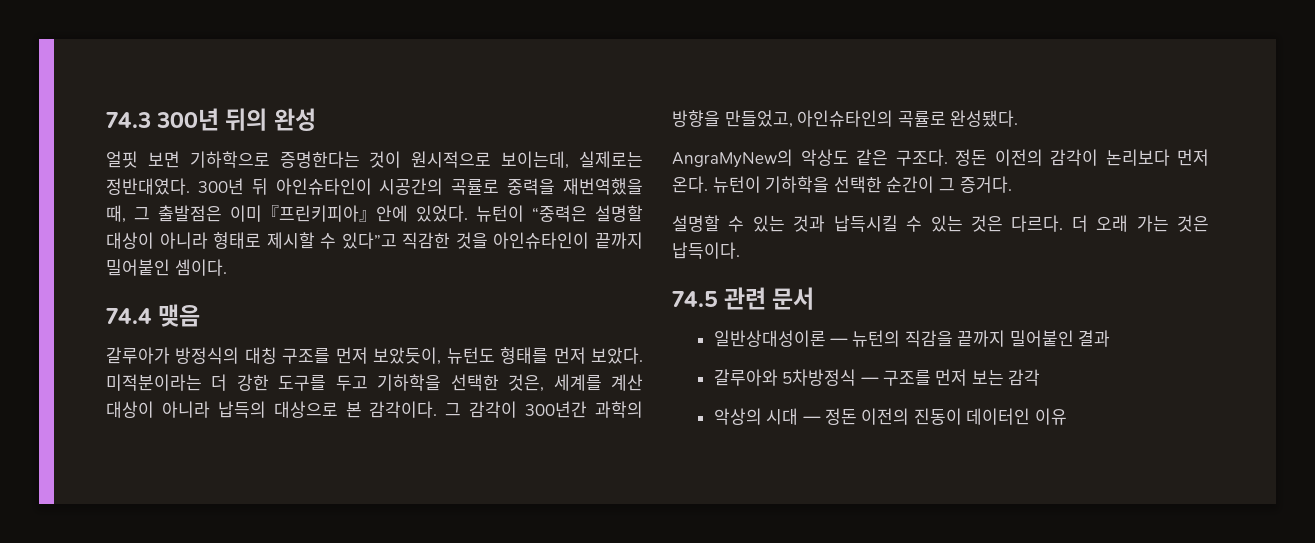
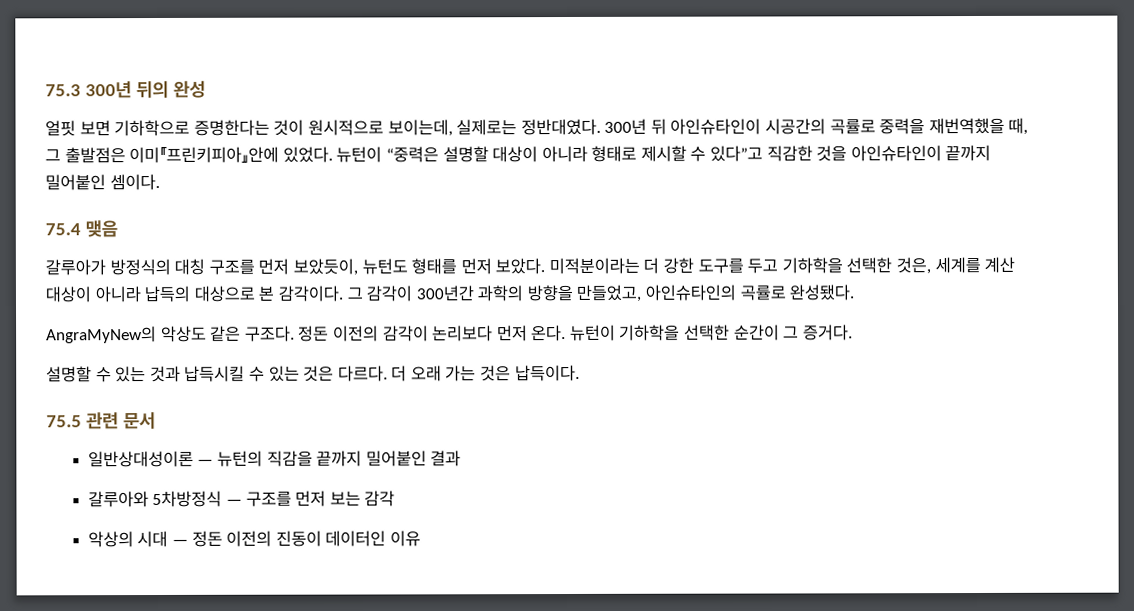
- 74.3 300년 뒤의 완성
+ 75.3 300년 뒤의 완성
- 74.4 맺음
+ 75.4 맺음
- 74.5 관련 문서
+ 75.5 관련 문서

